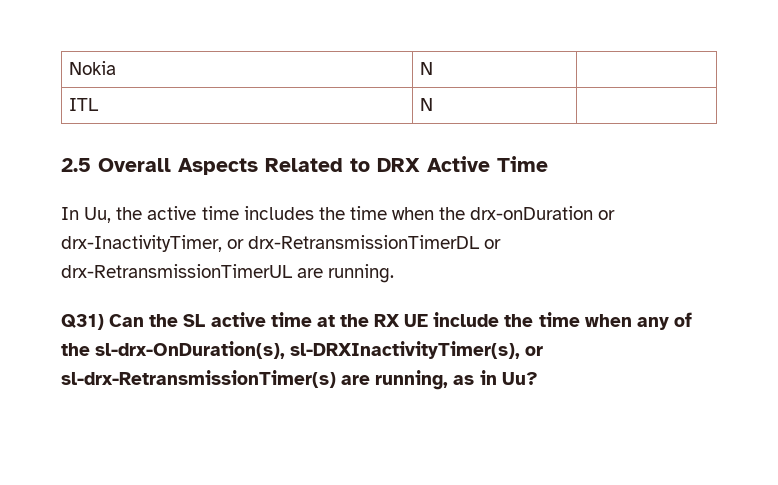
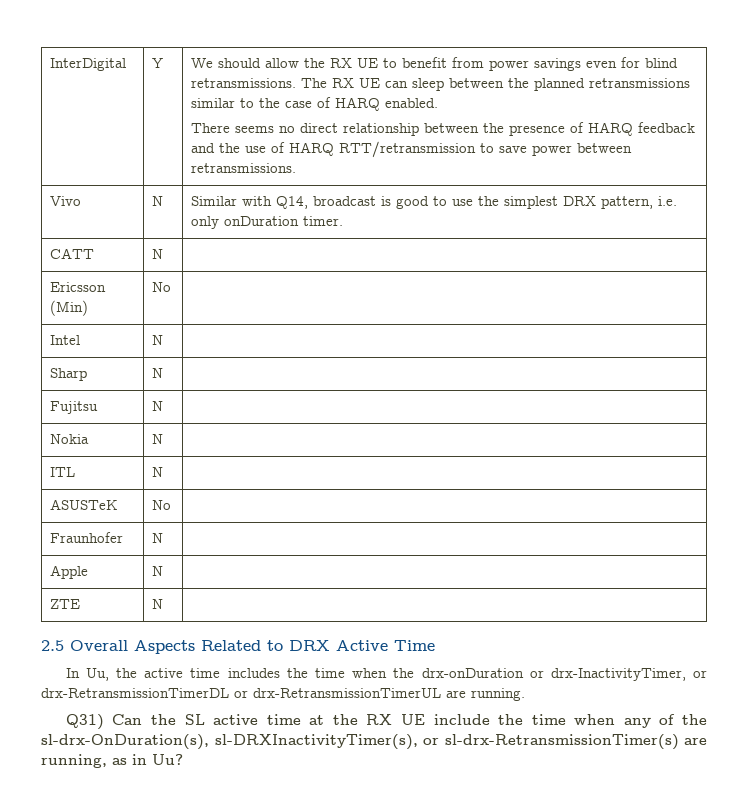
+ InterDigital | Y | We should allow the RX UE to benefit from power savings even for blind retransmissions. The RX UE can sleep between the planned retransmissions similar to the case of HARQ enabled.
+ There seems no direct relationship between the presence of HARQ feedback and the use of HARQ RTT/retransmission to save power between retransmissions.
+ Vivo | N | Similar with Q14, broadcast is good to use the simplest DRX pattern, i.e. only onDuration timer.
+ CATT | N |
+ Ericsson (Min) | No |
+ Intel | N |
+ Sharp | N |
+ Fujitsu | N |
  Nokia | N |
  ITL | N |
+ ASUSTeK | No |
+ Fraunhofer | N |
+ Apple | N |
+ ZTE | N |

